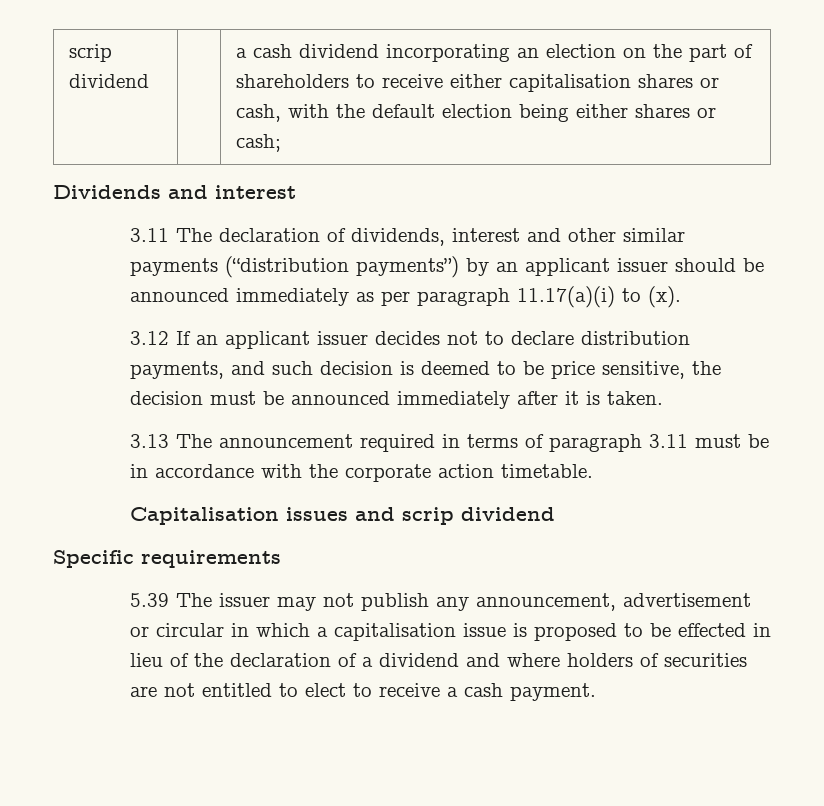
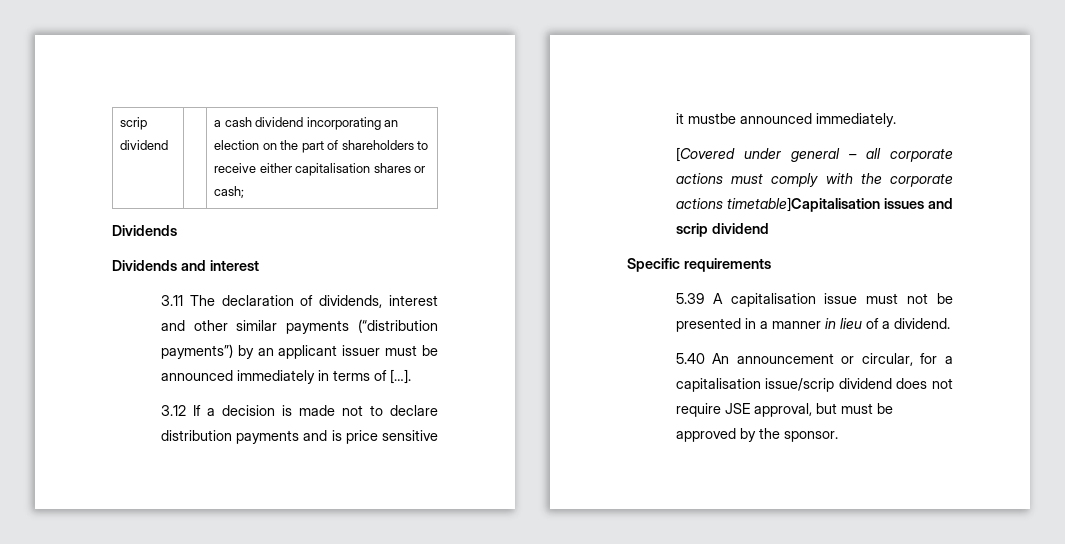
- scrip dividend | | a cash dividend incorporating an election on the part of shareholders to receive either capitalisation shares or cash, with the default election being either shares or cash;
+ scrip dividend | | a cash dividend incorporating an election on the part of shareholders to receive either capitalisation shares or cash;
+ Dividends
- 3.11 The declaration of dividends, interest and other similar payments (“distribution payments”) by an applicant issuer should be announced immediately as per paragraph 11.17(a)(i) to (x).
- 3.12 If an applicant issuer decides not to declare distribution payments, and such decision is deemed to be price sensitive, the decision must be announced immediately after it is taken.
- 3.13 The announcement required in terms of paragraph 3.11 must be in accordance with the corporate action timetable.
- Capitalisation issues and scrip dividend
+ 3.11 The declaration of dividends, interest and other similar payments (“distribution payments”) by an applicant issuer must be announced immediately in terms of […].
+ 3.12 If a decision is made not to declare distribution payments and is price sensitive it mustbe announced immediately.
+ [Covered under general – all corporate actions must comply with the corporate actions timetable]Capitalisation issues and scrip dividend
- 5.39 The issuer may not publish any announcement, advertisement or circular in which a capitalisation issue is proposed to be effected in lieu of the declaration of a dividend and where holders of securities are not entitled to elect to receive a cash payment.
+ 5.39 A capitalisation issue must not be presented in a manner in lieu of a dividend.
+ 5.40 An announcement or circular, for a capitalisation issue/scrip dividend does not require JSE approval, but must be approved by the sponsor.

